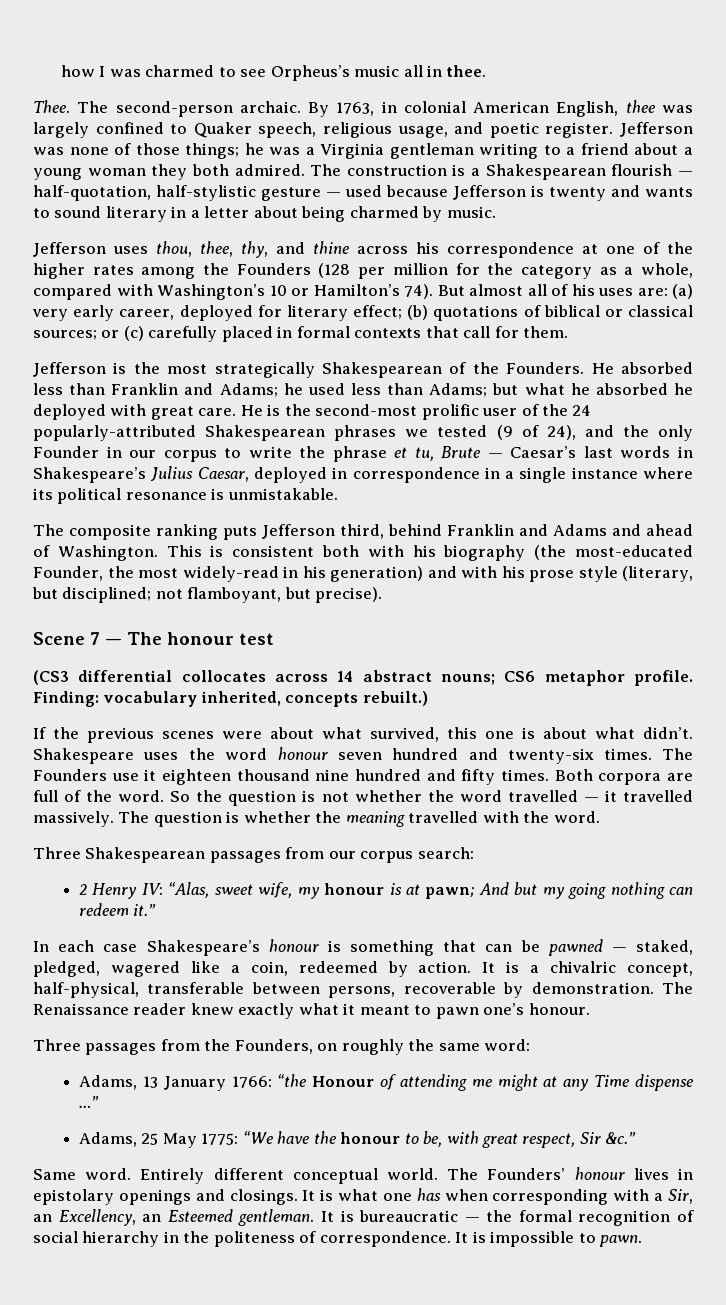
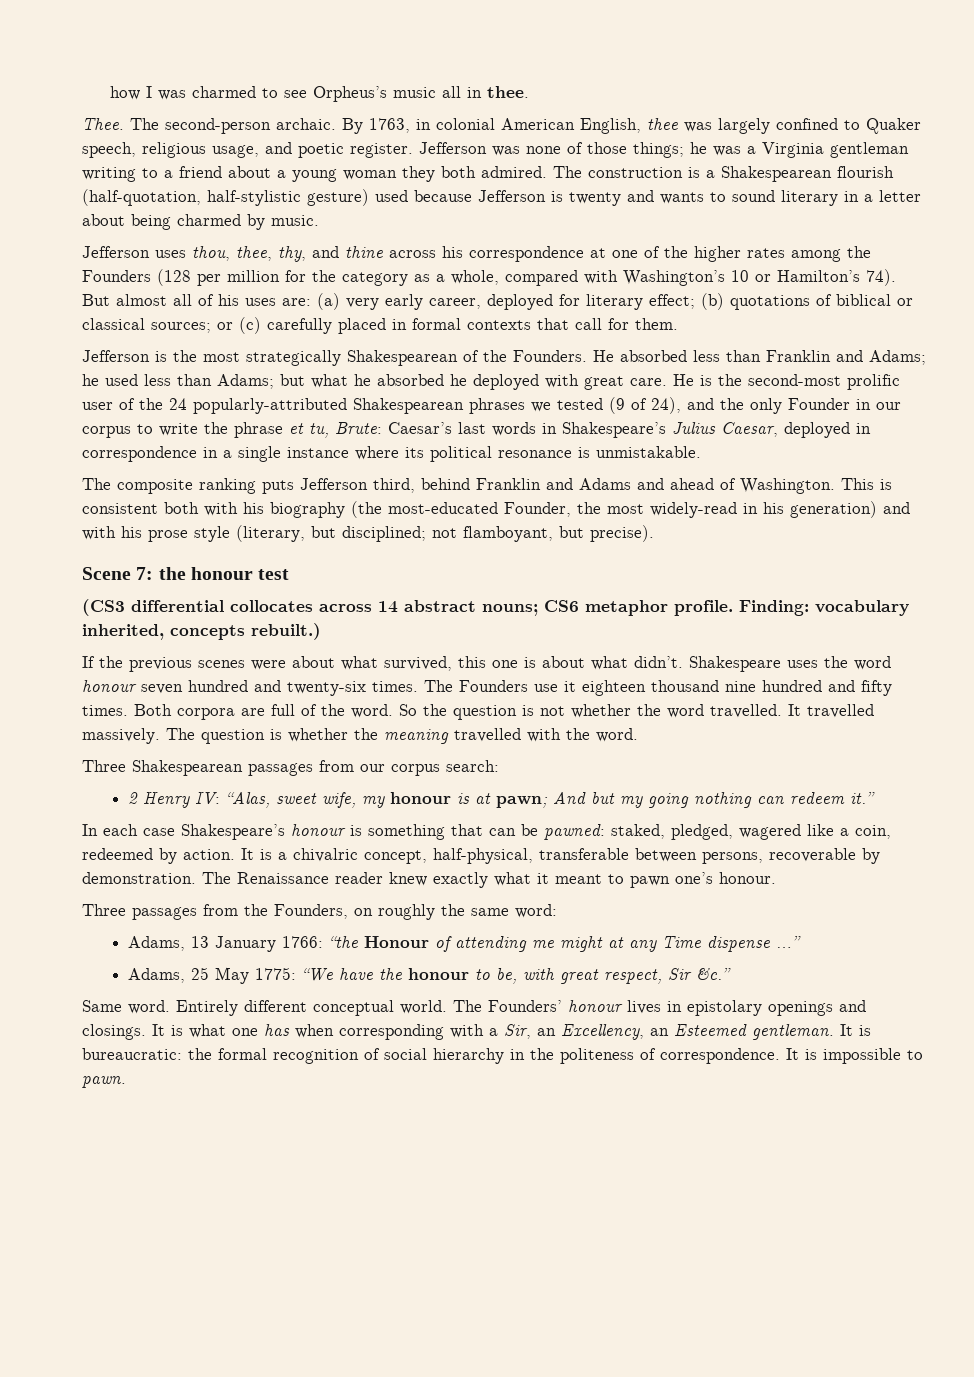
- The construction is a Shakespearean flourish — half-quotation, half-stylistic gesture — used because Jefferson is twenty and wants to sound literary in a letter about being charmed by music.
+ The construction is a Shakespearean flourish (half-quotation, half-stylistic gesture) used because Jefferson is twenty and wants to sound literary in a letter about being charmed by music.
- He is the second-most prolific user of the 24 popularly-attributed Shakespearean phrases we tested (9 of 24), and the only Founder in our corpus to write the phrase et tu, Brute — Caesar’s last words in Shakespeare’s Julius Caesar, deployed in correspondence in a single instance where its political resonance is unmistakable.
+ He is the second-most prolific user of the 24 popularly-attributed Shakespearean phrases we tested (9 of 24), and the only Founder in our corpus to write the phrase et tu, Brute: Caesar’s last words in Shakespeare’s Julius Caesar, deployed in correspondence in a single instance where its political resonance is unmistakable.
- Scene 7 — The honour test
+ Scene 7: the honour test
- So the question is not whether the word travelled — it travelled massively.
+ So the question is not whether the word travelled. It travelled massively.
- In each case Shakespeare’s honour is something that can be pawned — staked, pledged, wagered like a coin, redeemed by action.
+ In each case Shakespeare’s honour is something that can be pawned: staked, pledged, wagered like a coin, redeemed by action.
- It is bureaucratic — the formal recognition of social hierarchy in the politeness of correspondence.
+ It is bureaucratic: the formal recognition of social hierarchy in the politeness of correspondence.

